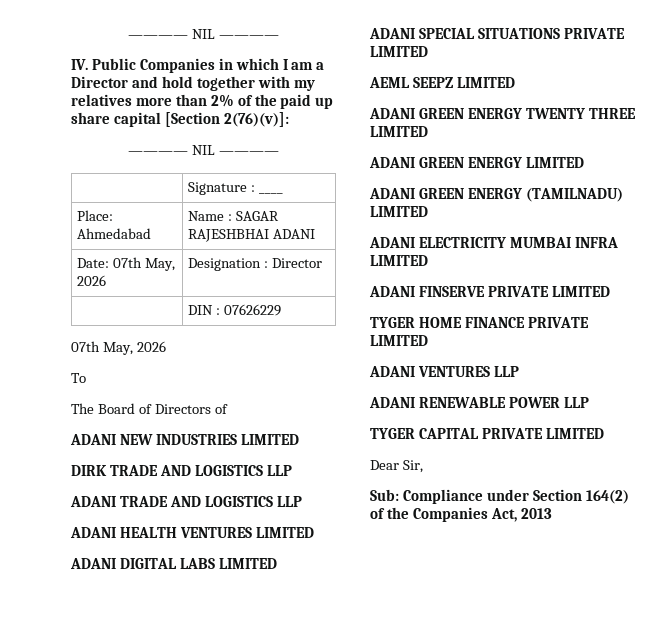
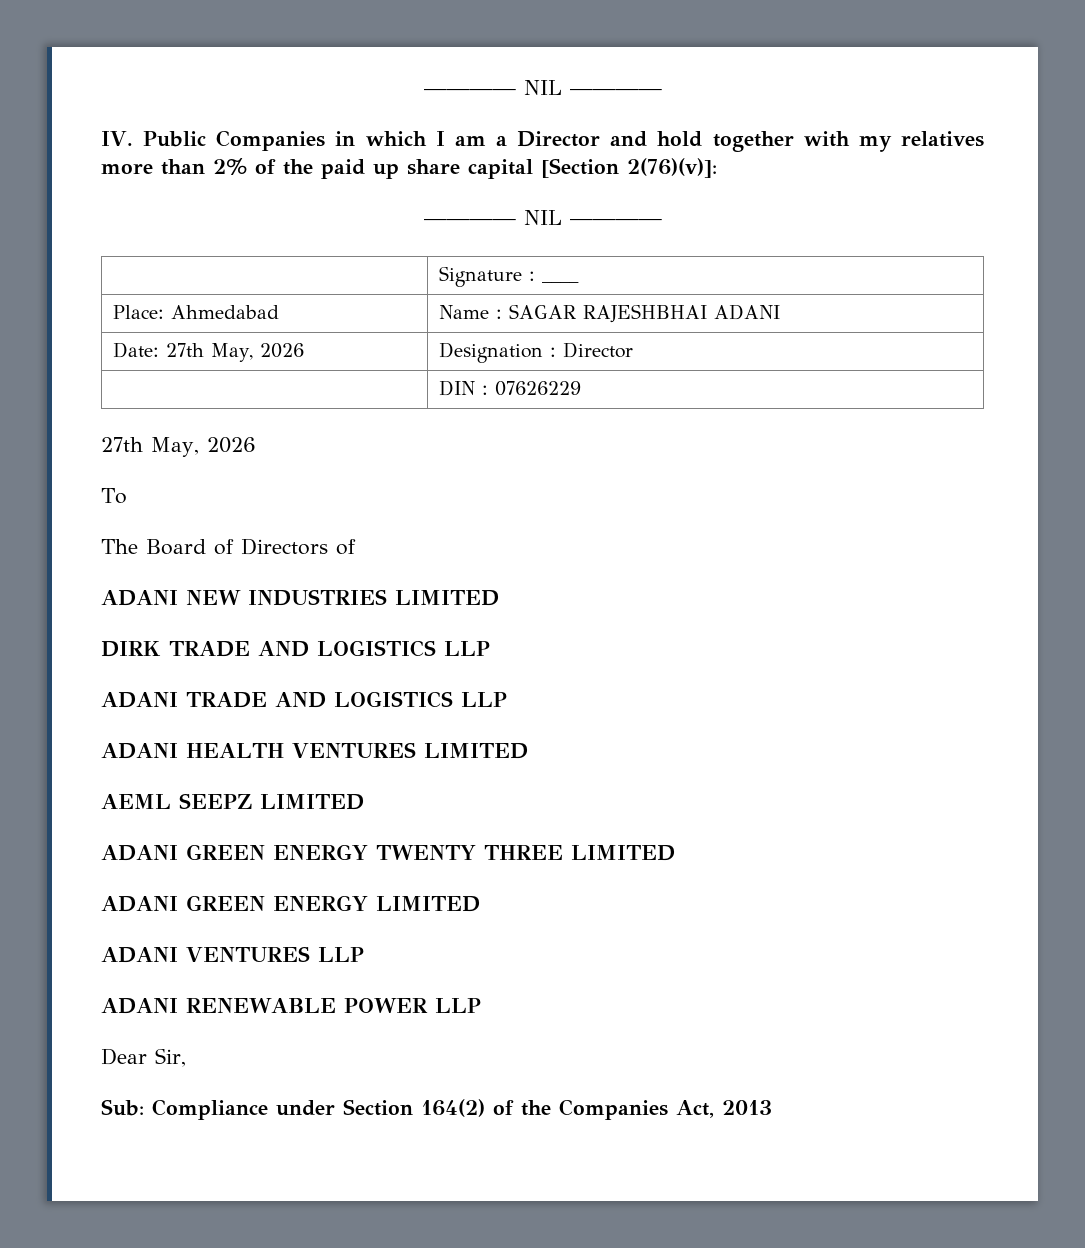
- Date: 07th May, 2026 | Designation : Director
+ Date: 27th May, 2026 | Designation : Director
  | DIN : 07626229
- 07th May, 2026
+ 27th May, 2026
- ADANI DIGITAL LABS LIMITED
- ADANI SPECIAL SITUATIONS PRIVATE LIMITED
- ADANI GREEN ENERGY (TAMILNADU) LIMITED
- ADANI ELECTRICITY MUMBAI INFRA LIMITED
- ADANI FINSERVE PRIVATE LIMITED
- TYGER HOME FINANCE PRIVATE LIMITED
- TYGER CAPITAL PRIVATE LIMITED

